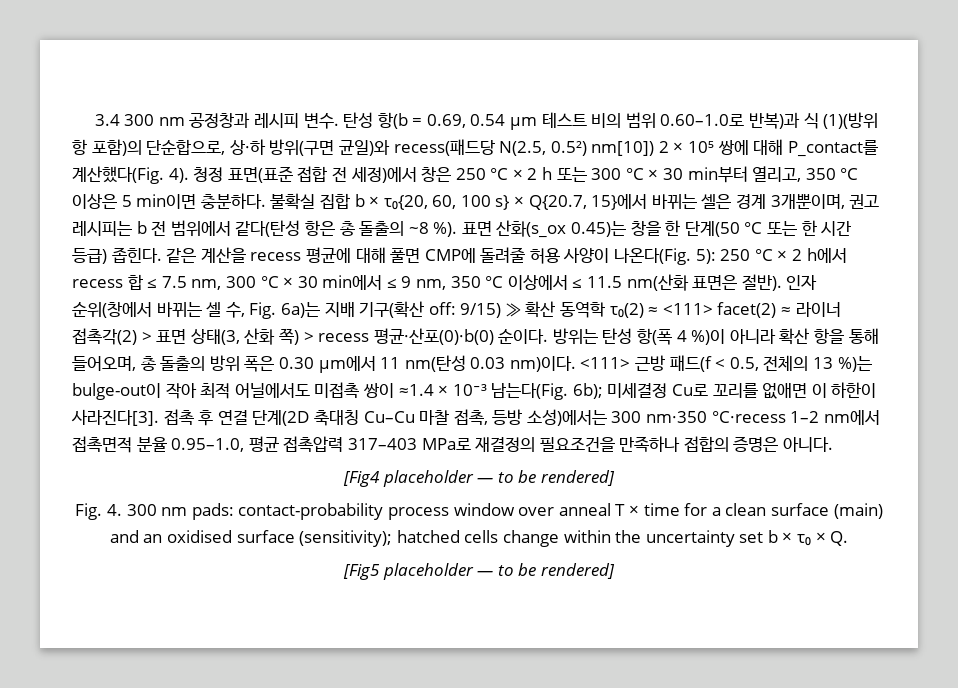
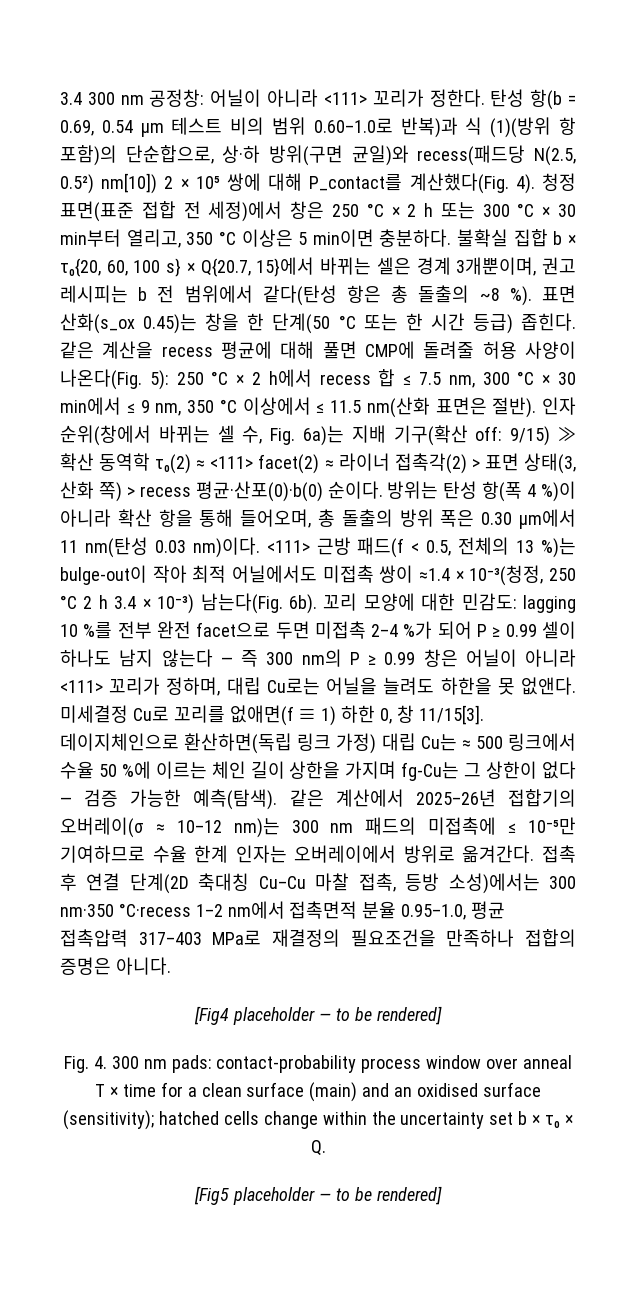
- 3.4 300 nm 공정창과 레시피 변수.
+ 3.4 300 nm 공정창: 어닐이 아니라 <111> 꼬리가 정한다.
- <111> 근방 패드(f < 0.5, 전체의 13 %)는 bulge-out이 작아 최적 어닐에서도 미접촉 쌍이 ≈1.4 × 10⁻³ 남는다(Fig. 6b); 미세결정 Cu로 꼬리를 없애면 이 하한이 사라진다[3].
+ <111> 근방 패드(f < 0.5, 전체의 13 %)는 bulge-out이 작아 최적 어닐에서도 미접촉 쌍이 ≈1.4 × 10⁻³(청정, 250 °C 2 h 3.4 × 10⁻³) 남는다(Fig. 6b). 꼬리 모양에 대한 민감도: lagging 10 %를 전부 완전 facet으로 두면 미접촉 2–4 %가 되어 P ≥ 0.99 셀이 하나도 남지 않는다 — 즉 300 nm의 P ≥ 0.99 창은 어닐이 아니라 <111> 꼬리가 정하며, 대립 Cu로는 어닐을 늘려도 하한을 못 없앤다. 미세결정 Cu로 꼬리를 없애면(f ≡ 1) 하한 0, 창 11/15[3]. 데이지체인으로 환산하면(독립 링크 가정) 대립 Cu는 ≈ 500 링크에서 수율 50 %에 이르는 체인 길이 상한을 가지며 fg-Cu는 그 상한이 없다 — 검증 가능한 예측(탐색). 같은 계산에서 2025–26년 접합기의 오버레이(σ ≈ 10–12 nm)는 300 nm 패드의 미접촉에 ≤ 10⁻⁵만 기여하므로 수율 한계 인자는 오버레이에서 방위로 옮겨간다.

